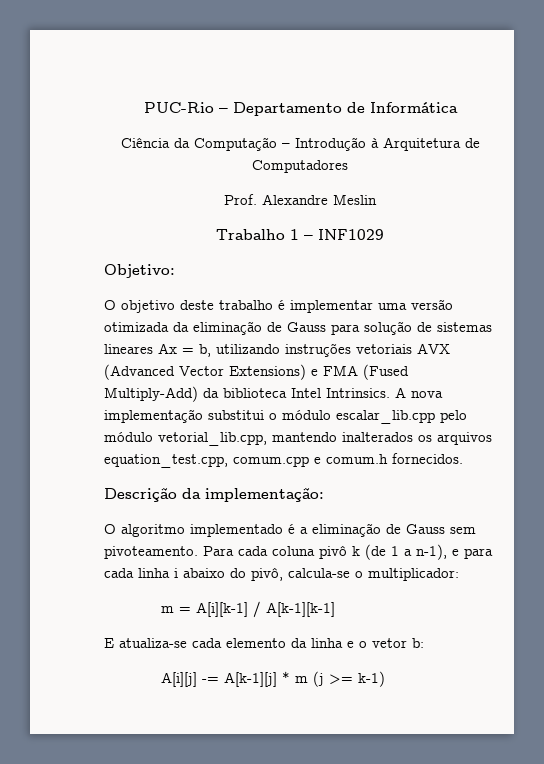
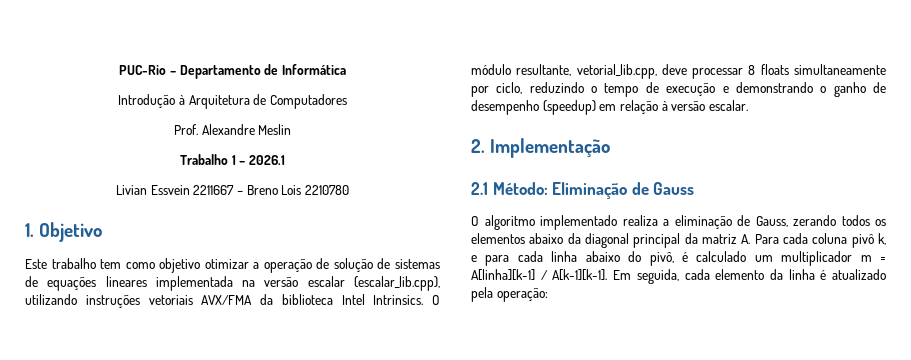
- Ciência da Computação – Introdução à Arquitetura de Computadores
+ Introdução à Arquitetura de Computadores
- Trabalho 1 – INF1029
- Objetivo:
- O objetivo deste trabalho é implementar uma versão otimizada da eliminação de Gauss para solução de sistemas lineares Ax = b, utilizando instruções vetoriais AVX (Advanced Vector Extensions) e FMA (Fused Multiply-Add) da biblioteca Intel Intrinsics. A nova implementação substitui o módulo escalar_lib.cpp pelo módulo vetorial_lib.cpp, mantendo inalterados os arquivos equation_test.cpp, comum.cpp e comum.h fornecidos.
- Descrição da implementação:
+ Trabalho 1 – 2026.1
+ Livian Essvein 2211667 – Breno Lois 2210780
+ 1. Objetivo
+ Este trabalho tem como objetivo otimizar a operação de solução de sistemas de equações lineares implementada na versão escalar (escalar_lib.cpp), utilizando instruções vetoriais AVX/FMA da biblioteca Intel Intrinsics. O módulo resultante, vetorial_lib.cpp, deve processar 8 floats simultaneamente por ciclo, reduzindo o tempo de execução e demonstrando o ganho de desempenho (speedup) em relação à versão escalar.
+ 2. Implementação
+ 2.1 Método: Eliminação de Gauss
- O algoritmo implementado é a eliminação de Gauss sem pivoteamento. Para cada coluna pivô k (de 1 a n-1), e para cada linha i abaixo do pivô, calcula-se o multiplicador:
- m = A[i][k-1] / A[k-1][k-1]
- E atualiza-se cada elemento da linha e o vetor b:
- A[i][j] -= A[k-1][j] * m (j >= k-1)
+ O algoritmo implementado realiza a eliminação de Gauss, zerando todos os elementos abaixo da diagonal principal da matriz A. Para cada coluna pivô k, e para cada linha abaixo do pivô, é calculado um multiplicador m = A[linha][k-1] / A[k-1][k-1]. Em seguida, cada elemento da linha é atualizado pela operação:

